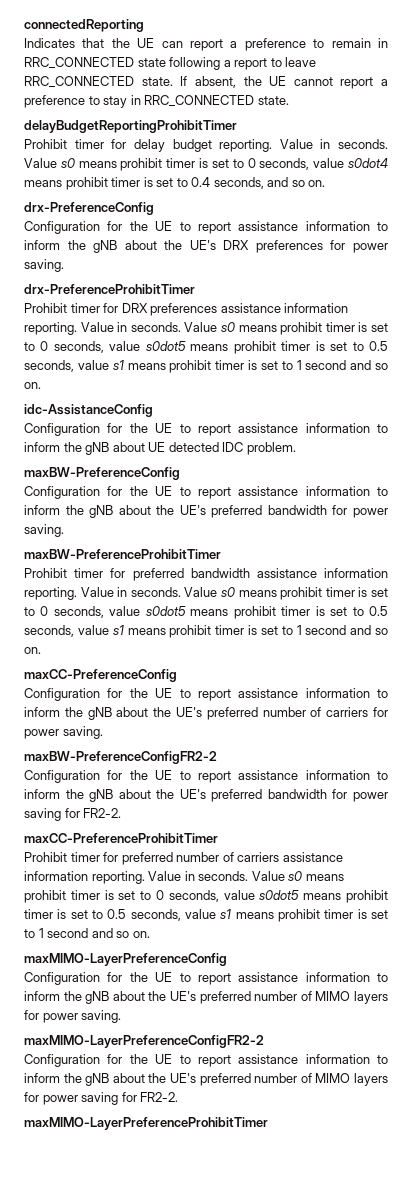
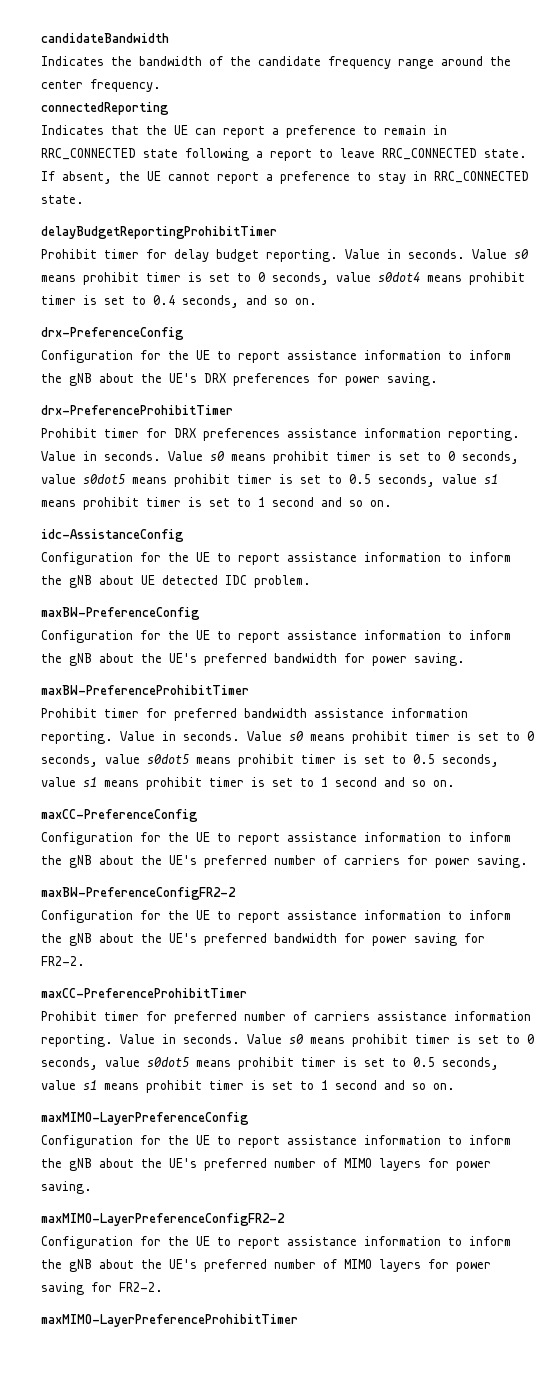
+ candidateBandwidth
+ Indicates the bandwidth of the candidate frequency range around the center frequency.

